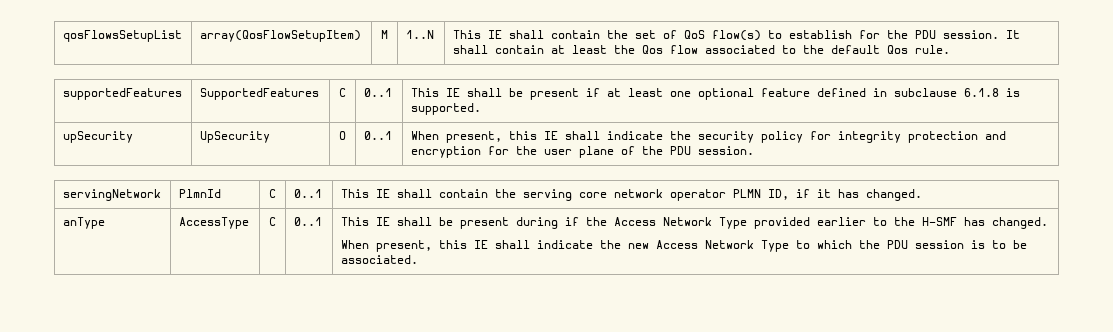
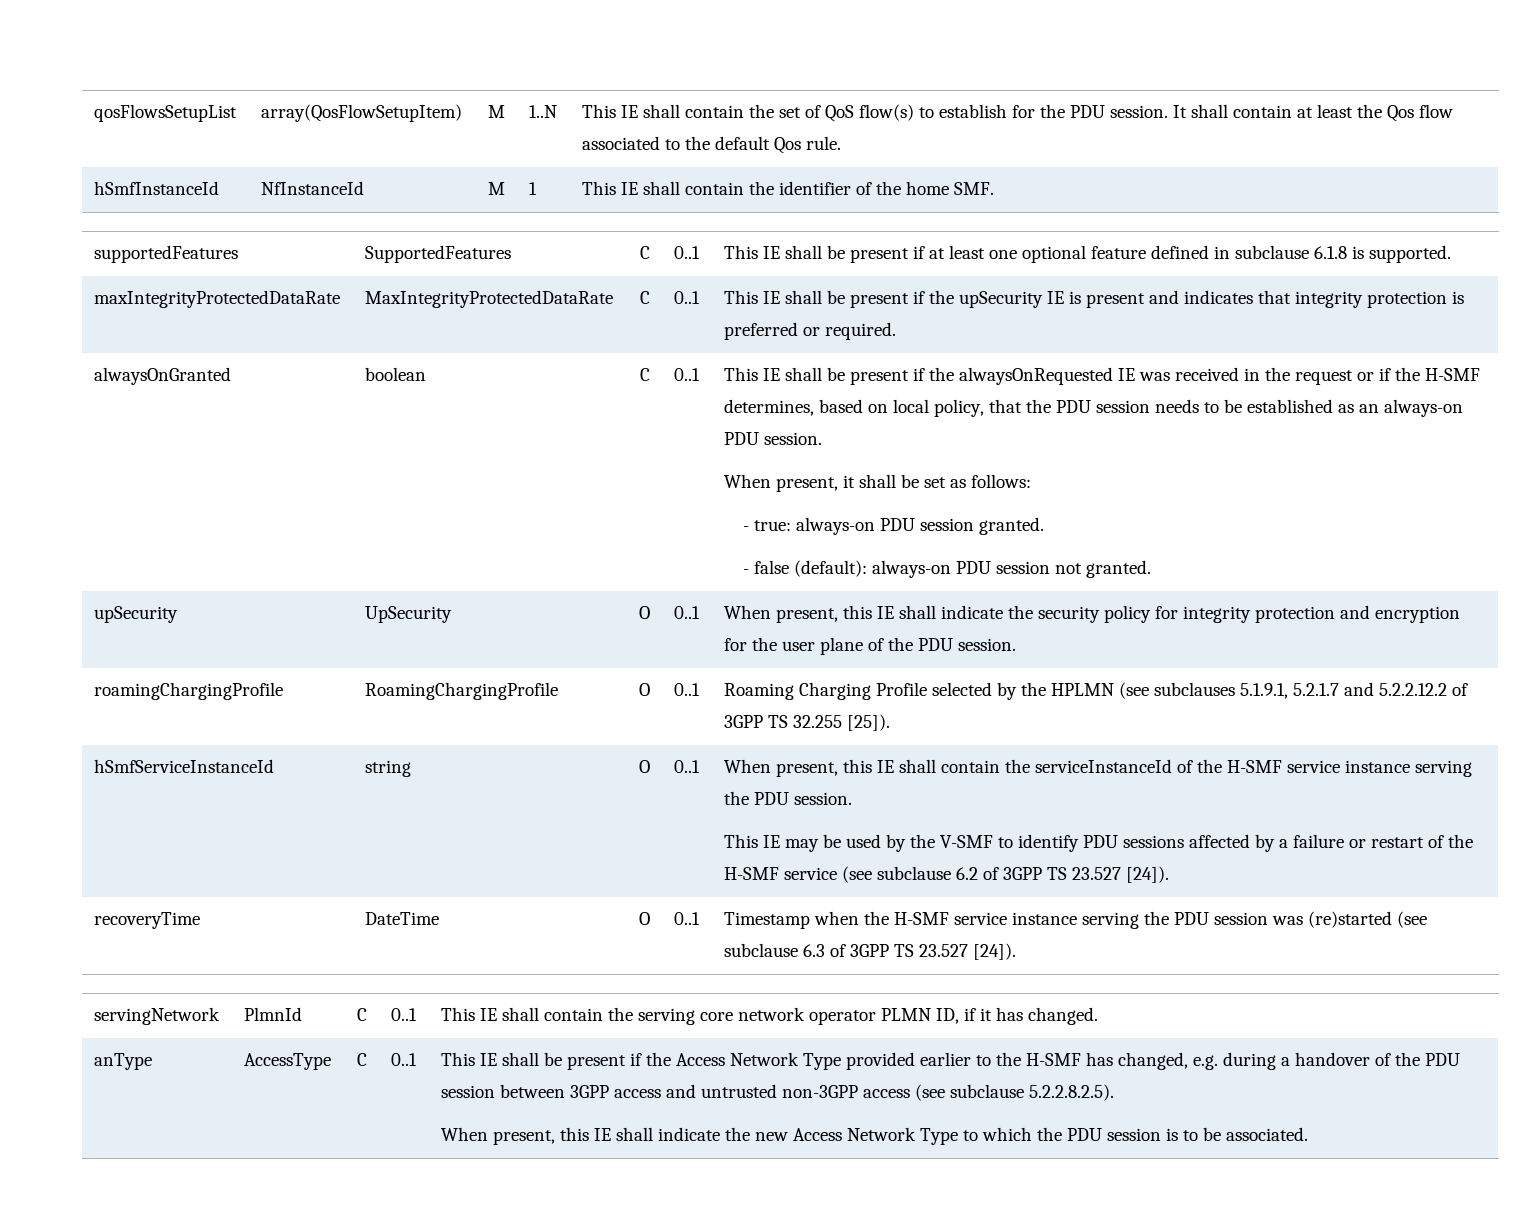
+ hSmfInstanceId | NfInstanceId | M | 1 | This IE shall contain the identifier of the home SMF.
+ maxIntegrityProtectedDataRate | MaxIntegrityProtectedDataRate | C | 0..1 | This IE shall be present if the upSecurity IE is present and indicates that integrity protection is preferred or required.
+ alwaysOnGranted | boolean | C | 0..1 | This IE shall be present if the alwaysOnRequested IE was received in the request or if the H-SMF determines, based on local policy, that the PDU session needs to be established as an always-on PDU session.
+ When present, it shall be set as follows:
+ - true: always-on PDU session granted.
+ - false (default): always-on PDU session not granted.
+ roamingChargingProfile | RoamingChargingProfile | O | 0..1 | Roaming Charging Profile selected by the HPLMN (see subclauses 5.1.9.1, 5.2.1.7 and 5.2.2.12.2 of 3GPP TS 32.255 [25]).
+ hSmfServiceInstanceId | string | O | 0..1 | When present, this IE shall contain the serviceInstanceId of the H-SMF service instance serving the PDU session.
+ This IE may be used by the V-SMF to identify PDU sessions affected by a failure or restart of the H-SMF service (see subclause 6.2 of 3GPP TS 23.527 [24]).
+ recoveryTime | DateTime | O | 0..1 | Timestamp when the H-SMF service instance serving the PDU session was (re)started (see subclause 6.3 of 3GPP TS 23.527 [24]).
- This IE shall be present during if the Access Network Type provided earlier to the H-SMF has changed.
+ This IE shall be present if the Access Network Type provided earlier to the H-SMF has changed, e.g. during a handover of the PDU session between 3GPP access and untrusted non-3GPP access (see subclause 5.2.2.8.2.5).

